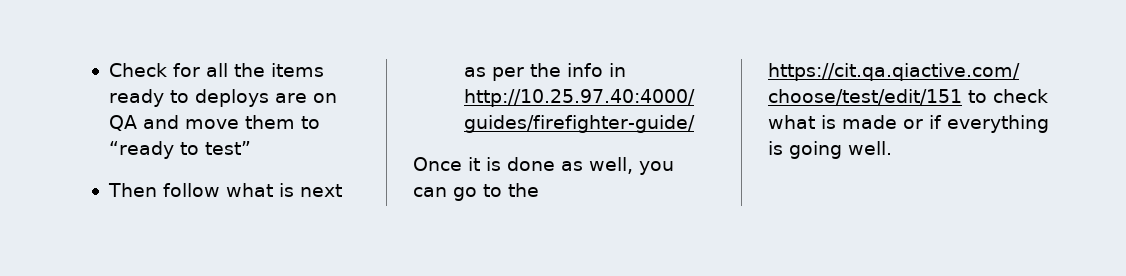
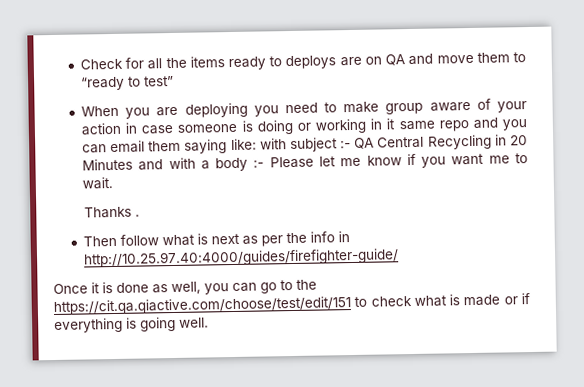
+ When you are deploying you need to make group aware of your action in case someone is doing or working in it same repo and you can email them saying like: with subject :- QA Central Recycling in 20 Minutes and with a body :- Please let me know if you want me to wait.
+ Thanks .

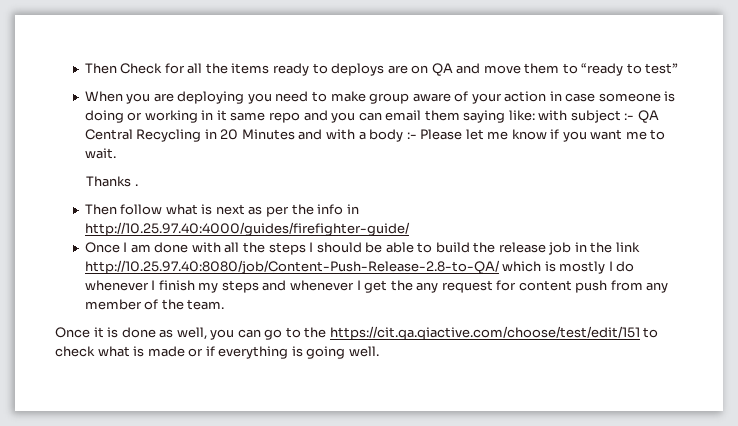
- Check for all the items ready to deploys are on QA and move them to “ready to test”
+ Then Check for all the items ready to deploys are on QA and move them to “ready to test”
+ Once I am done with all the steps I should be able to build the release job in the link http://10.25.97.40:8080/job/Content-Push-Release-2.8-to-QA/ which is mostly I do whenever I finish my steps and whenever I get the any request for content push from any member of the team.

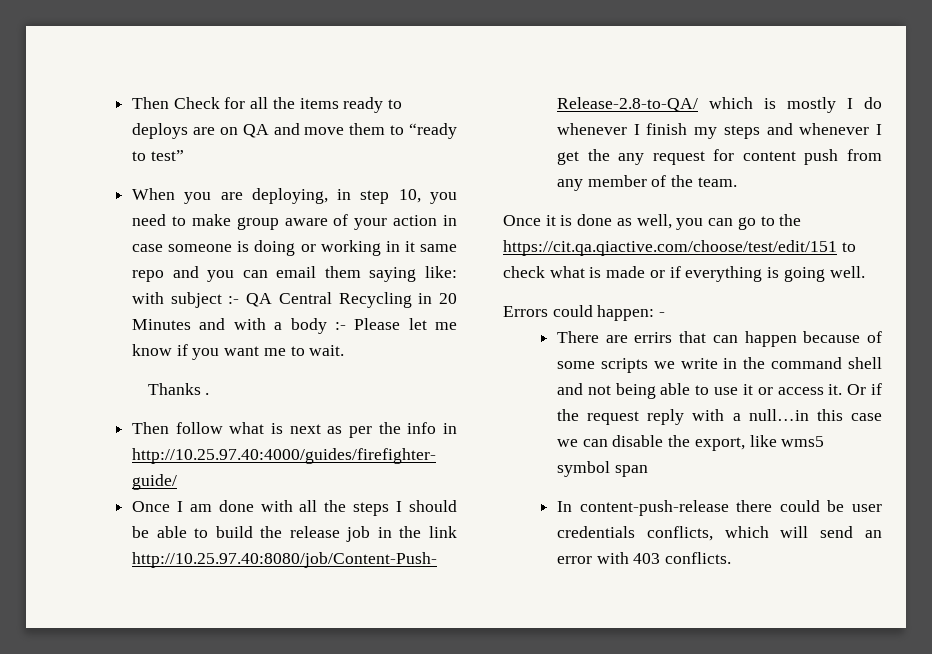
- When you are deploying you need to make group aware of your action in case someone is doing or working in it same repo and you can email them saying like: with subject :- QA Central Recycling in 20 Minutes and with a body :- Please let me know if you want me to wait.
+ When you are deploying, in step 10, you need to make group aware of your action in case someone is doing or working in it same repo and you can email them saying like: with subject :- QA Central Recycling in 20 Minutes and with a body :- Please let me know if you want me to wait.
+ Errors could happen: -
+ There are errirs that can happen because of some scripts we write in the command shell and not being able to use it or access it. Or if the request reply with a null…in this case we can disable the export, like wms5 symbol span
+ In content-push-release there could be user credentials conflicts, which will send an error with 403 conflicts.

